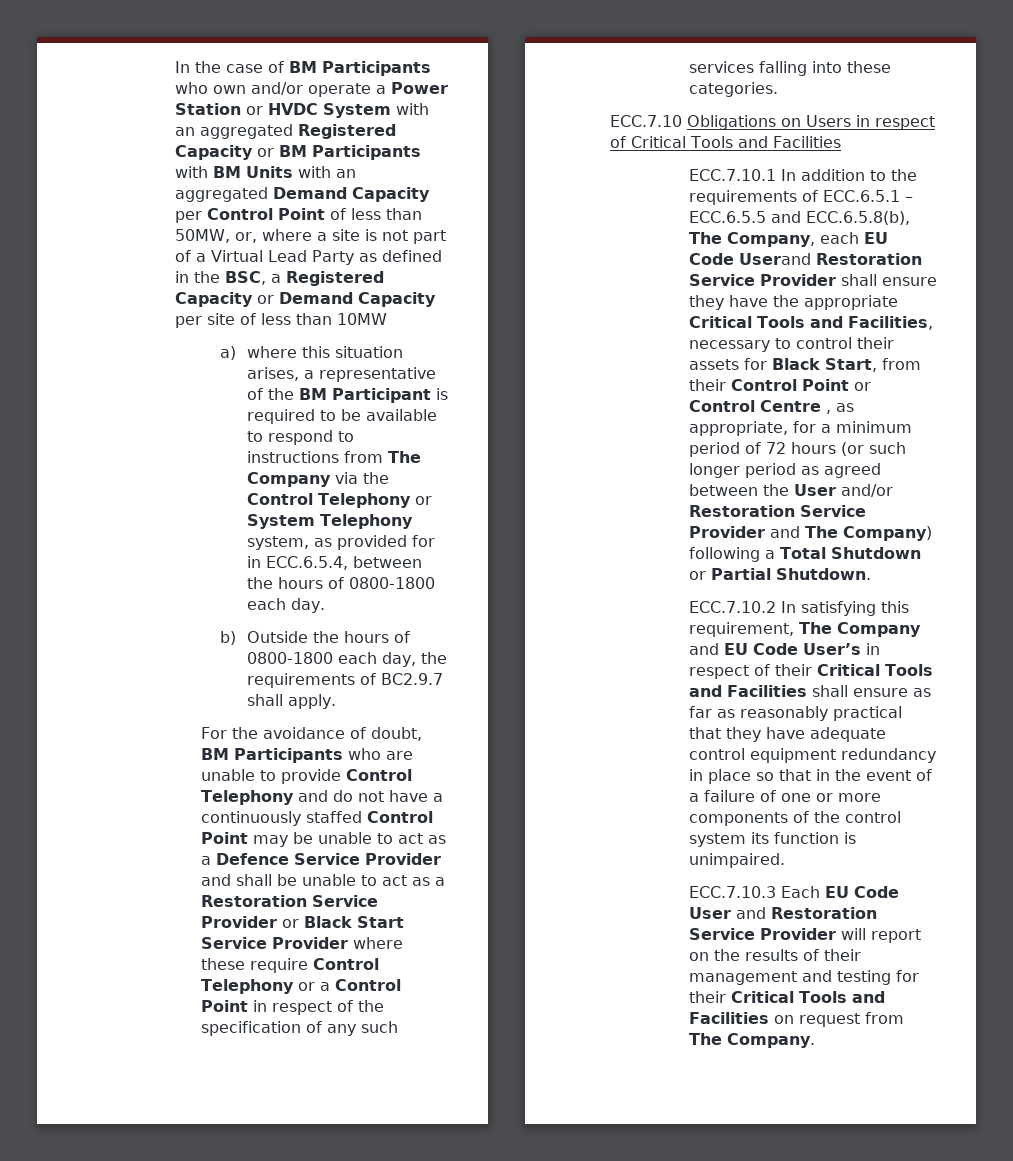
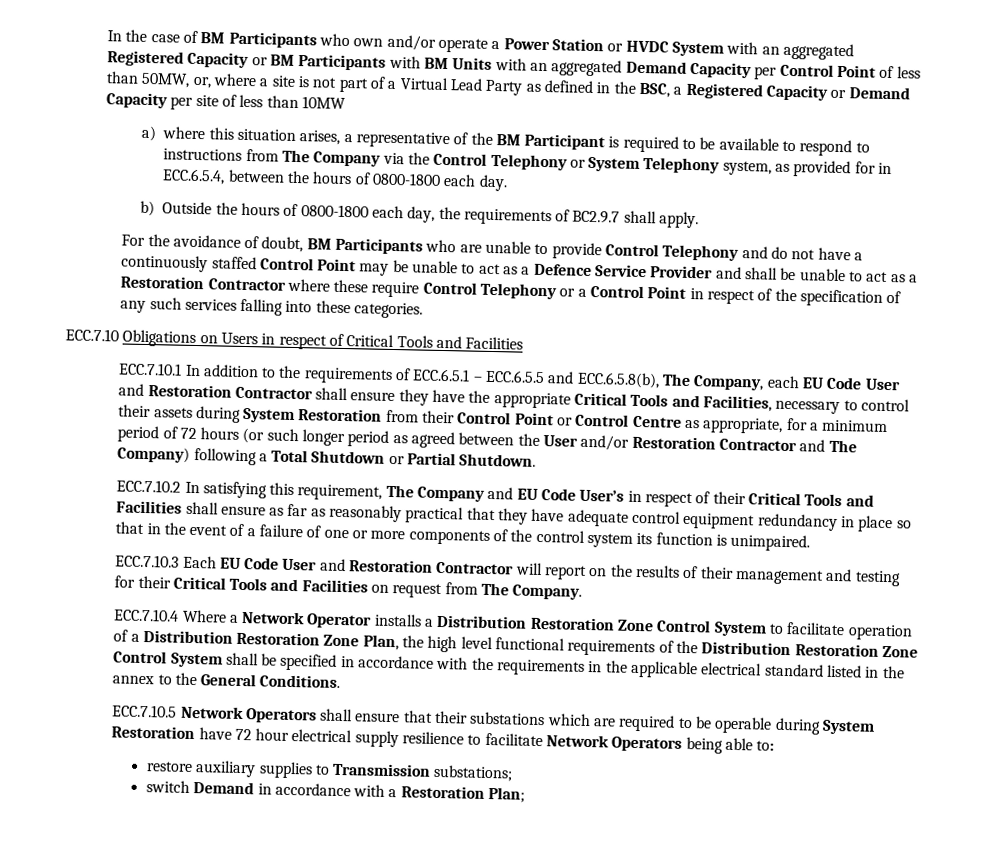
- For the avoidance of doubt, BM Participants who are unable to provide Control Telephony and do not have a continuously staffed Control Point may be unable to act as a Defence Service Provider and shall be unable to act as a Restoration Service Provider or Black Start Service Provider where these require Control Telephony or a Control Point in respect of the specification of any such services falling into these categories.
+ For the avoidance of doubt, BM Participants who are unable to provide Control Telephony and do not have a continuously staffed Control Point may be unable to act as a Defence Service Provider and shall be unable to act as a Restoration Contractor where these require Control Telephony or a Control Point in respect of the specification of any such services falling into these categories.
- ECC.7.10.1 In addition to the requirements of ECC.6.5.1 – ECC.6.5.5 and ECC.6.5.8(b), The Company, each EU Code Userand Restoration Service Provider shall ensure they have the appropriate Critical Tools and Facilities, necessary to control their assets for Black Start, from their Control Point or Control Centre , as appropriate, for a minimum period of 72 hours (or such longer period as agreed between the User and/or Restoration Service Provider and The Company) following a Total Shutdown or Partial Shutdown.
+ ECC.7.10.1 In addition to the requirements of ECC.6.5.1 – ECC.6.5.5 and ECC.6.5.8(b), The Company, each EU Code User and Restoration Contractor shall ensure they have the appropriate Critical Tools and Facilities, necessary to control their assets during System Restoration from their Control Point or Control Centre as appropriate, for a minimum period of 72 hours (or such longer period as agreed between the User and/or Restoration Contractor and The Company) following a Total Shutdown or Partial Shutdown.
- ECC.7.10.3 Each EU Code User and Restoration Service Provider will report on the results of their management and testing for their Critical Tools and Facilities on request from The Company.
+ ECC.7.10.3 Each EU Code User and Restoration Contractor will report on the results of their management and testing for their Critical Tools and Facilities on request from The Company.
+ ECC.7.10.4 Where a Network Operator installs a Distribution Restoration Zone Control System to facilitate operation of a Distribution Restoration Zone Plan, the high level functional requirements of the Distribution Restoration Zone Control System shall be specified in accordance with the requirements in the applicable electrical standard listed in the annex to the General Conditions.
+ ECC.7.10.5 Network Operators shall ensure that their substations which are required to be operable during System Restoration have 72 hour electrical supply resilience to facilitate Network Operators being able to:
+ restore auxiliary supplies to Transmission substations;
+ switch Demand in accordance with a Restoration Plan;

